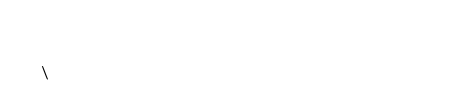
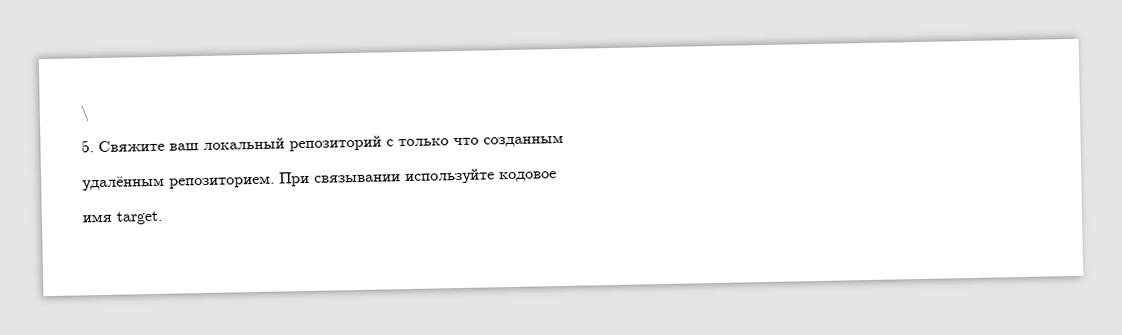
+ 5. Свяжите ваш локальный репозиторий с только что созданным
+ удалённым репозиторием. При связывании используйте кодовое
+ имя target.

